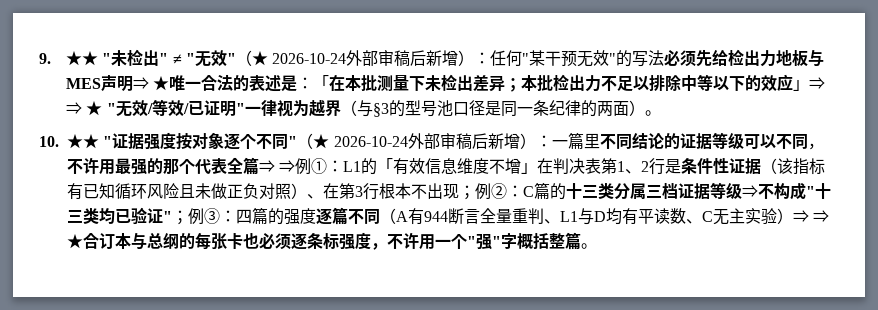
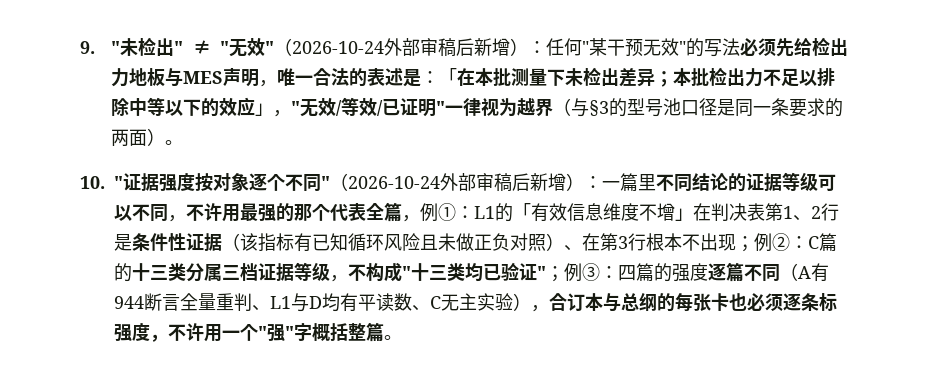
- 9. ★★ "未检出" ≠ "无效"（★ 2026-10-24外部审稿后新增）：
+ 9. "未检出" ≠ "无效"（2026-10-24外部审稿后新增）：
- 任何"某干预无效"的写法必须先给检出力地板与MES声明⇒ ★唯一合法的表述是：
+ 任何"某干预无效"的写法必须先给检出力地板与MES声明，唯一合法的表述是：
- 本批检出力不足以排除中等以下的效应」⇒ ⇒ ★ "无效/等效/已证明"一律视为越界（与§3的型号池口径是同一条纪律的两面）。
+ 本批检出力不足以排除中等以下的效应」，"无效/等效/已证明"一律视为越界（与§3的型号池口径是同一条要求的两面）。
- 10. ★★ "证据强度按对象逐个不同"（★ 2026-10-24外部审稿后新增）：
+ 10. "证据强度按对象逐个不同"（2026-10-24外部审稿后新增）：
- 一篇里不同结论的证据等级可以不同，不许用最强的那个代表全篇⇒ ⇒例①：
+ 一篇里不同结论的证据等级可以不同，不许用最强的那个代表全篇，例①：
- C篇的十三类分属三档证据等级⇒不构成"十三类均已验证"；
+ C篇的十三类分属三档证据等级，不构成"十三类均已验证"；
- 四篇的强度逐篇不同（A有944断言全量重判、L1与D均有平读数、C无主实验）⇒ ⇒ ★合订本与总纲的每张卡也必须逐条标强度，不许用一个"强"字概括整篇。
+ 四篇的强度逐篇不同（A有944断言全量重判、L1与D均有平读数、C无主实验），合订本与总纲的每张卡也必须逐条标强度，不许用一个"强"字概括整篇。

